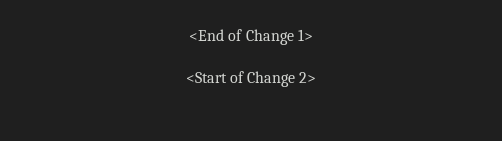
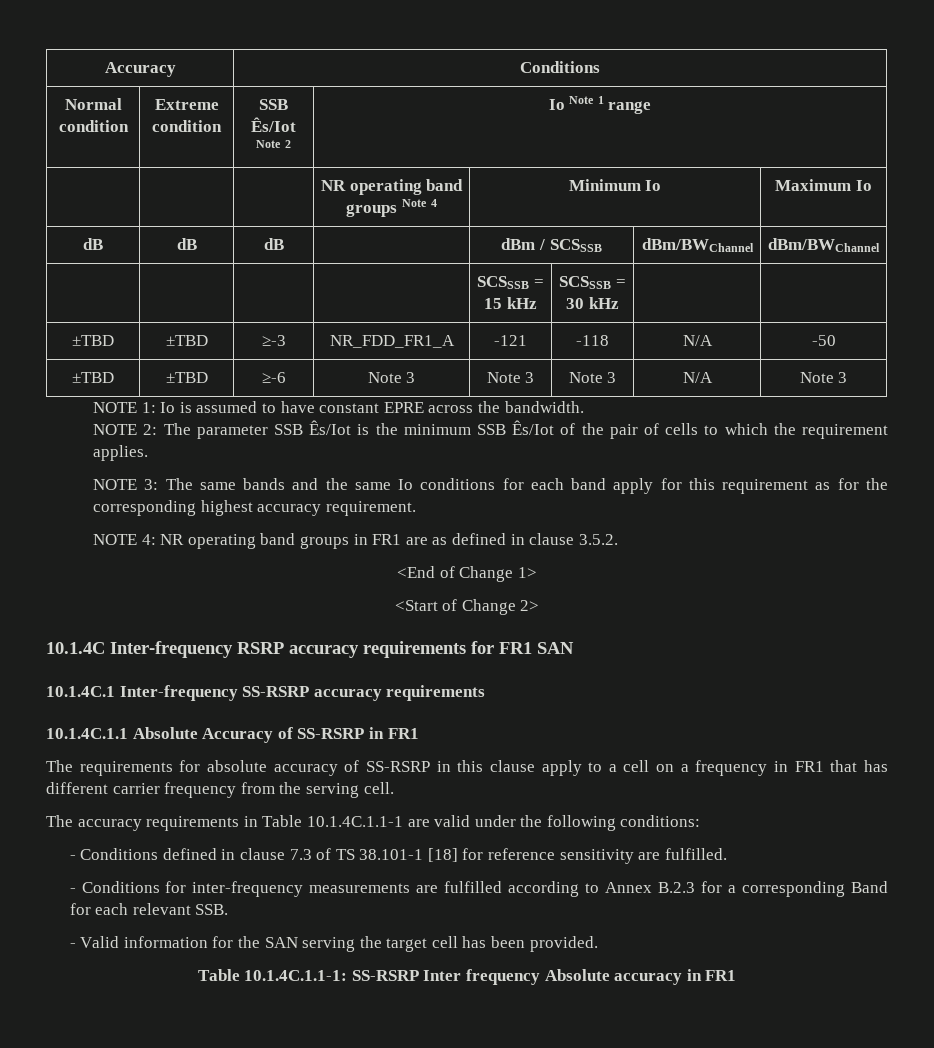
+ Accuracy | Conditions
+ Normal condition | Extreme condition | SSB Ês/Iot Note 2 | Io Note 1 range
+ | | | NR operating band groups Note 4 | Minimum Io | Maximum Io
+ dB | dB | dB | | dBm / SCSSSB | dBm/BWChannel | dBm/BWChannel
+ | | | | SCSSSB = 15 kHz | SCSSSB = 30 kHz | |
+ ±TBD | ±TBD | ≥-3 | NR_FDD_FR1_A | -121 | -118 | N/A | -50
+ ±TBD | ±TBD | ≥-6 | Note 3 | Note 3 | Note 3 | N/A | Note 3
+ NOTE 1: Io is assumed to have constant EPRE across the bandwidth.
+ NOTE 2: The parameter SSB Ês/Iot is the minimum SSB Ês/Iot of the pair of cells to which the requirement applies.
+ NOTE 3: The same bands and the same Io conditions for each band apply for this requirement as for the corresponding highest accuracy requirement.
+ NOTE 4: NR operating band groups in FR1 are as defined in clause 3.5.2.
+ 10.1.4C Inter-frequency RSRP accuracy requirements for FR1 SAN
+ 10.1.4C.1 Inter-frequency SS-RSRP accuracy requirements
+ 10.1.4C.1.1 Absolute Accuracy of SS-RSRP in FR1
+ The requirements for absolute accuracy of SS-RSRP in this clause apply to a cell on a frequency in FR1 that has different carrier frequency from the serving cell.
+ The accuracy requirements in Table 10.1.4C.1.1-1 are valid under the following conditions:
+ - Conditions defined in clause 7.3 of TS 38.101-1 [18] for reference sensitivity are fulfilled.
+ - Conditions for inter-frequency measurements are fulfilled according to Annex B.2.3 for a corresponding Band for each relevant SSB.
+ - Valid information for the SAN serving the target cell has been provided.
+ Table 10.1.4C.1.1-1: SS-RSRP Inter frequency Absolute accuracy in FR1

